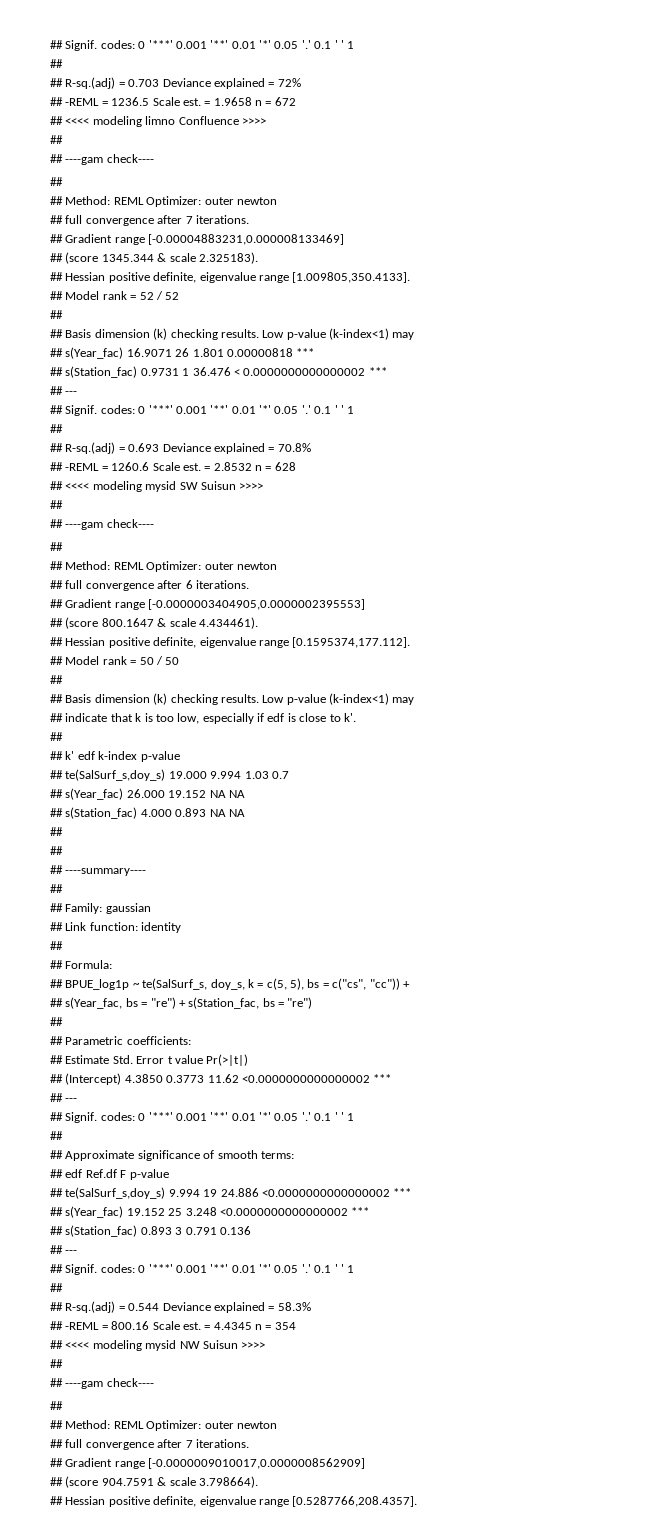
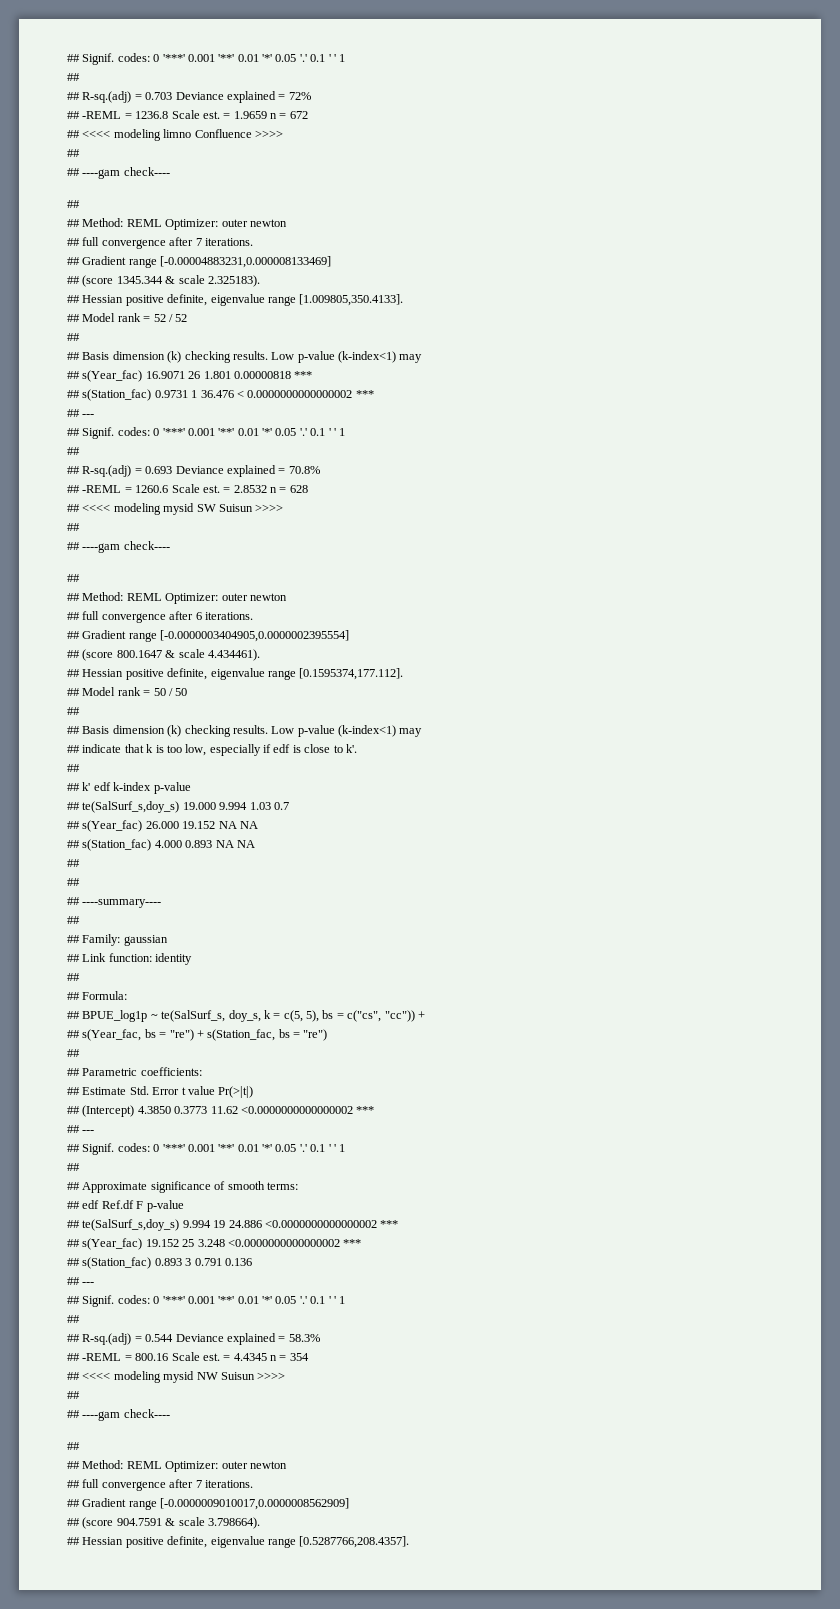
- ## -REML = 1236.5 Scale est. = 1.9658 n = 672
+ ## -REML = 1236.8 Scale est. = 1.9659 n = 672
- ## Gradient range [-0.0000003404905,0.0000002395553]
+ ## Gradient range [-0.0000003404905,0.0000002395554]

